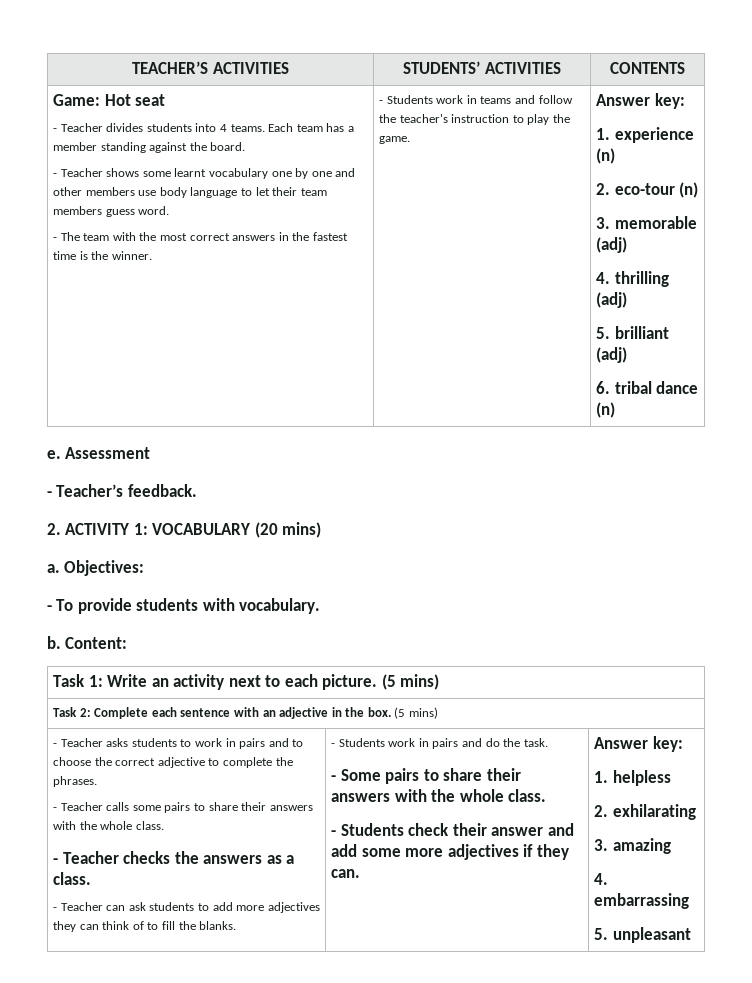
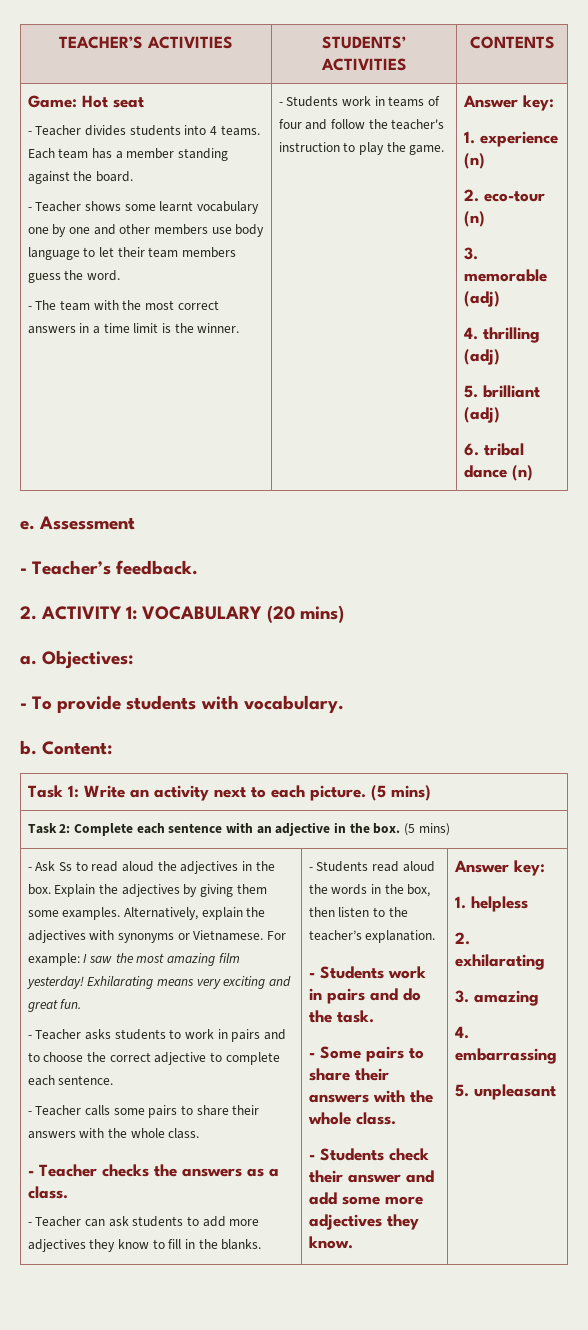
- - Teacher shows some learnt vocabulary one by one and other members use body language to let their team members guess word.
+ - Teacher shows some learnt vocabulary one by one and other members use body language to let their team members guess the word.
- - The team with the most correct answers in the fastest time is the winner.
+ - The team with the most correct answers in a time limit is the winner.
- - Students work in teams and follow the teacher's instruction to play the game.
+ - Students work in teams of four and follow the teacher's instruction to play the game.
- - Teacher asks students to work in pairs and to choose the correct adjective to complete the phrases.
+ - Ask Ss to read aloud the adjectives in the box. Explain the adjectives by giving them some examples. Alternatively, explain the adjectives with synonyms or Vietnamese. For example: I saw the most amazing film yesterday! Exhilarating means very exciting and great fun.
+ - Teacher asks students to work in pairs and to choose the correct adjective to complete each sentence.
- - Teacher can ask students to add more adjectives they can think of to fill the blanks.
+ - Teacher can ask students to add more adjectives they know to fill in the blanks.
+ - Students read aloud the words in the box, then listen to the teacher’s explanation.
- - Students check their answer and add some more adjectives if they can.
+ - Students check their answer and add some more adjectives they know.

